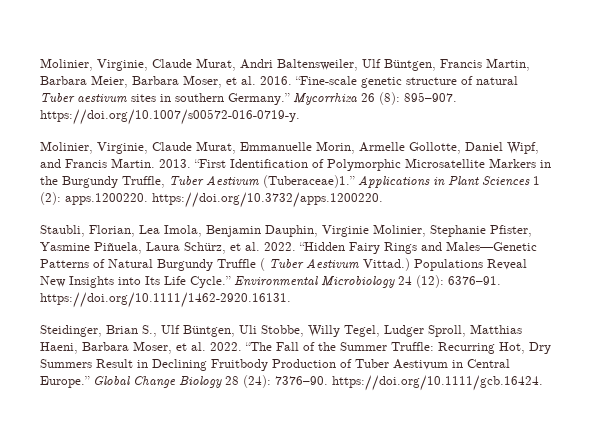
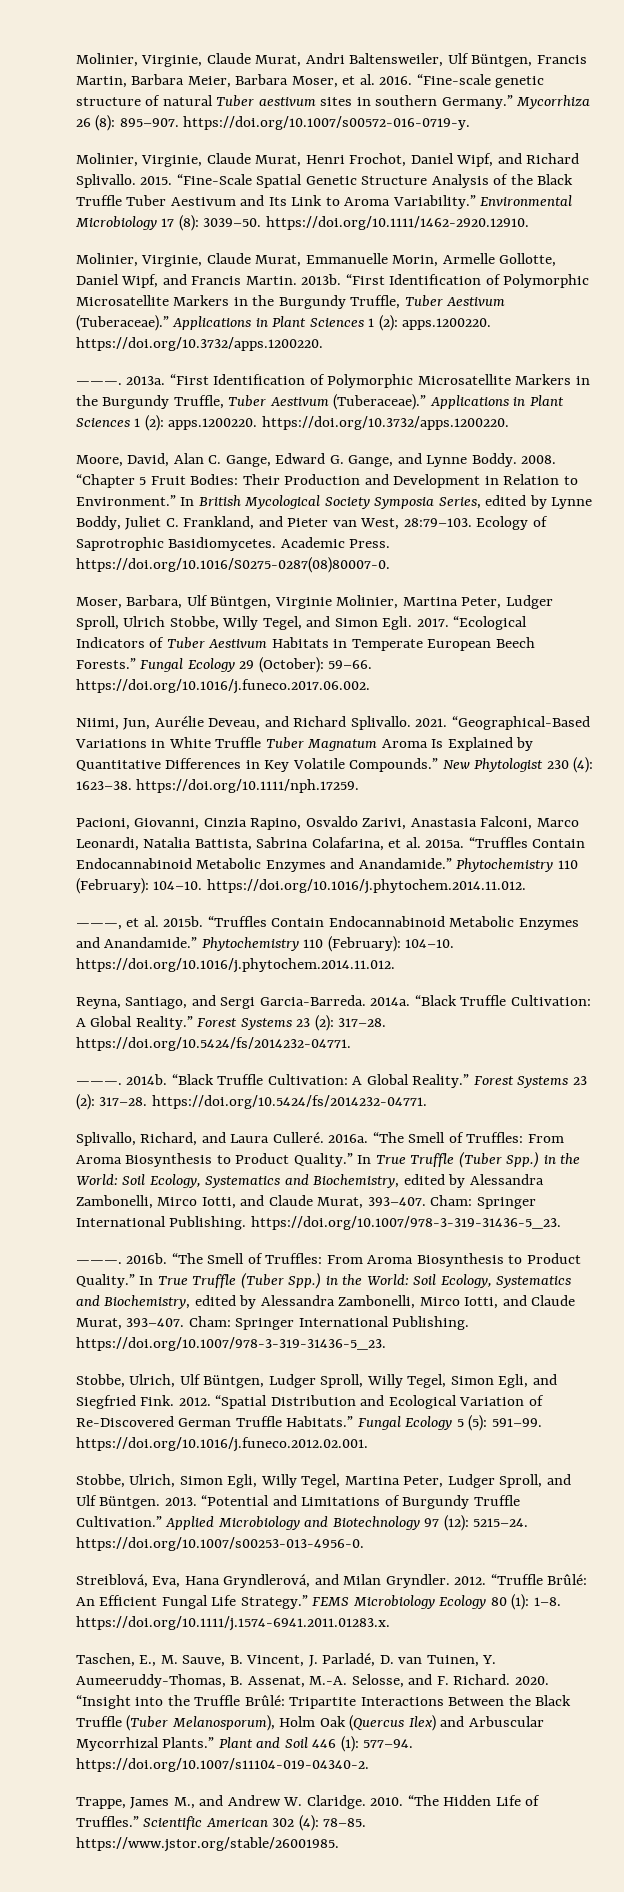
+ Molinier, Virginie, Claude Murat, Henri Frochot, Daniel Wipf, and Richard Splivallo. 2015. “Fine-Scale Spatial Genetic Structure Analysis of the Black Truffle Tuber Aestivum and Its Link to Aroma Variability.” Environmental Microbiology 17 (8): 3039–50. https://doi.org/10.1111/1462-2920.12910.
- 2013. “First Identification of Polymorphic Microsatellite Markers in the Burgundy Truffle, Tuber Aestivum (Tuberaceae)1.” Applications in Plant Sciences 1 (2): apps.1200220. https://doi.org/10.3732/apps.1200220.
- Staubli, Florian, Lea Imola, Benjamin Dauphin, Virginie Molinier, Stephanie Pfister, Yasmine Piñuela, Laura Schürz, et al. 2022. “Hidden Fairy Rings and Males—Genetic Patterns of Natural Burgundy Truffle ( Tuber Aestivum Vittad.) Populations Reveal New Insights into Its Life Cycle.” Environmental Microbiology 24 (12): 6376–91. https://doi.org/10.1111/1462-2920.16131.
- Steidinger, Brian S., Ulf Büntgen, Uli Stobbe, Willy Tegel, Ludger Sproll, Matthias Haeni, Barbara Moser, et al. 2022. “The Fall of the Summer Truffle: Recurring Hot, Dry Summers Result in Declining Fruitbody Production of Tuber Aestivum in Central Europe.” Global Change Biology 28 (24): 7376–90. https://doi.org/10.1111/gcb.16424.
+ 2013b. “First Identification of Polymorphic Microsatellite Markers in the Burgundy Truffle, Tuber Aestivum (Tuberaceae).” Applications in Plant Sciences 1 (2): apps.1200220. https://doi.org/10.3732/apps.1200220.
+ ———. 2013a. “First Identification of Polymorphic Microsatellite Markers in the Burgundy Truffle, Tuber Aestivum (Tuberaceae).” Applications in Plant Sciences 1 (2): apps.1200220. https://doi.org/10.3732/apps.1200220.
+ Moore, David, Alan C. Gange, Edward G. Gange, and Lynne Boddy. 2008. “Chapter 5 Fruit Bodies: Their Production and Development in Relation to Environment.” In British Mycological Society Symposia Series, edited by Lynne Boddy, Juliet C. Frankland, and Pieter van West, 28:79–103. Ecology of Saprotrophic Basidiomycetes. Academic Press. https://doi.org/10.1016/S0275-0287(08)80007-0.
+ Moser, Barbara, Ulf Büntgen, Virginie Molinier, Martina Peter, Ludger Sproll, Ulrich Stobbe, Willy Tegel, and Simon Egli. 2017. “Ecological Indicators of Tuber Aestivum Habitats in Temperate European Beech Forests.” Fungal Ecology 29 (October): 59–66. https://doi.org/10.1016/j.funeco.2017.06.002.
+ Niimi, Jun, Aurélie Deveau, and Richard Splivallo. 2021. “Geographical-Based Variations in White Truffle Tuber Magnatum Aroma Is Explained by Quantitative Differences in Key Volatile Compounds.” New Phytologist 230 (4): 1623–38. https://doi.org/10.1111/nph.17259.
+ Pacioni, Giovanni, Cinzia Rapino, Osvaldo Zarivi, Anastasia Falconi, Marco Leonardi, Natalia Battista, Sabrina Colafarina, et al. 2015a. “Truffles Contain Endocannabinoid Metabolic Enzymes and Anandamide.” Phytochemistry 110 (February): 104–10. https://doi.org/10.1016/j.phytochem.2014.11.012.
+ ———, et al. 2015b. “Truffles Contain Endocannabinoid Metabolic Enzymes and Anandamide.” Phytochemistry 110 (February): 104–10. https://doi.org/10.1016/j.phytochem.2014.11.012.
+ Reyna, Santiago, and Sergi Garcia-Barreda. 2014a. “Black Truffle Cultivation: A Global Reality.” Forest Systems 23 (2): 317–28. https://doi.org/10.5424/fs/2014232-04771.
+ ———. 2014b. “Black Truffle Cultivation: A Global Reality.” Forest Systems 23 (2): 317–28. https://doi.org/10.5424/fs/2014232-04771.
+ Splivallo, Richard, and Laura Culleré. 2016a. “The Smell of Truffles: From Aroma Biosynthesis to Product Quality.” In True Truffle (Tuber Spp.) in the World: Soil Ecology, Systematics and Biochemistry, edited by Alessandra Zambonelli, Mirco Iotti, and Claude Murat, 393–407. Cham: Springer International Publishing. https://doi.org/10.1007/978-3-319-31436-5_23.
+ ———. 2016b. “The Smell of Truffles: From Aroma Biosynthesis to Product Quality.” In True Truffle (Tuber Spp.) in the World: Soil Ecology, Systematics and Biochemistry, edited by Alessandra Zambonelli, Mirco Iotti, and Claude Murat, 393–407. Cham: Springer International Publishing. https://doi.org/10.1007/978-3-319-31436-5_23.
+ Stobbe, Ulrich, Ulf Büntgen, Ludger Sproll, Willy Tegel, Simon Egli, and Siegfried Fink. 2012. “Spatial Distribution and Ecological Variation of Re-Discovered German Truffle Habitats.” Fungal Ecology 5 (5): 591–99. https://doi.org/10.1016/j.funeco.2012.02.001.
+ Stobbe, Ulrich, Simon Egli, Willy Tegel, Martina Peter, Ludger Sproll, and Ulf Büntgen. 2013. “Potential and Limitations of Burgundy Truffle Cultivation.” Applied Microbiology and Biotechnology 97 (12): 5215–24. https://doi.org/10.1007/s00253-013-4956-0.
+ Streiblová, Eva, Hana Gryndlerová, and Milan Gryndler. 2012. “Truffle Brûlé: An Efficient Fungal Life Strategy.” FEMS Microbiology Ecology 80 (1): 1–8. https://doi.org/10.1111/j.1574-6941.2011.01283.x.
+ Taschen, E., M. Sauve, B. Vincent, J. Parladé, D. van Tuinen, Y. Aumeeruddy-Thomas, B. Assenat, M.-A. Selosse, and F. Richard. 2020. “Insight into the Truffle Brûlé: Tripartite Interactions Between the Black Truffle (Tuber Melanosporum), Holm Oak (Quercus Ilex) and Arbuscular Mycorrhizal Plants.” Plant and Soil 446 (1): 577–94. https://doi.org/10.1007/s11104-019-04340-2.
+ Trappe, James M., and Andrew W. Claridge. 2010. “The Hidden Life of Truffles.” Scientific American 302 (4): 78–85. https://www.jstor.org/stable/26001985.

